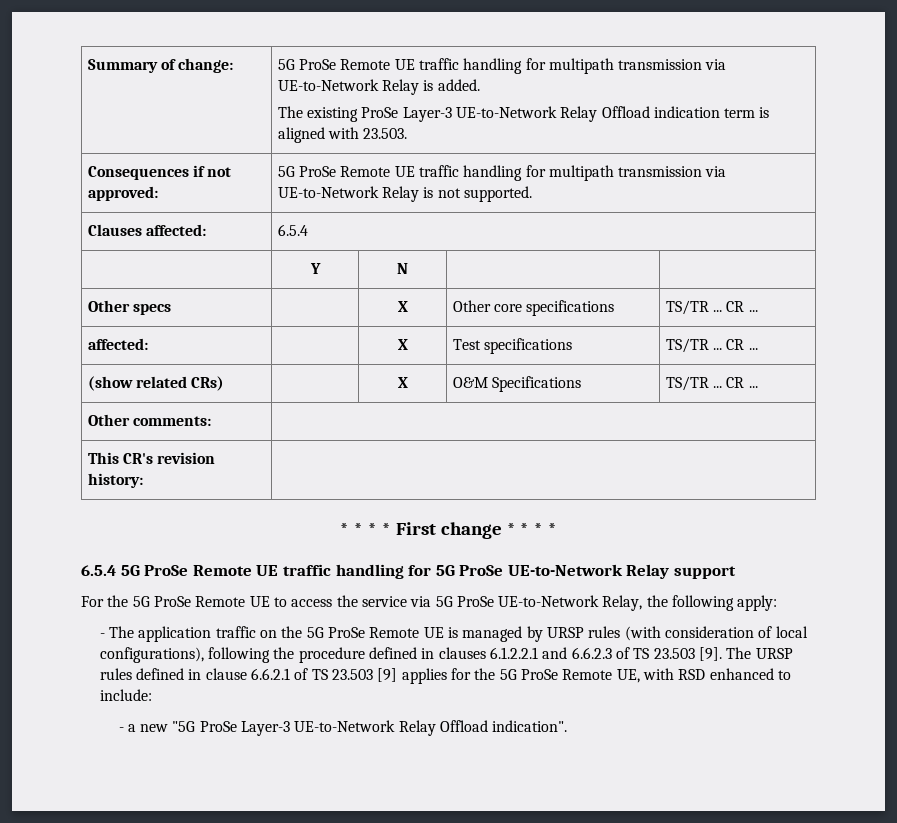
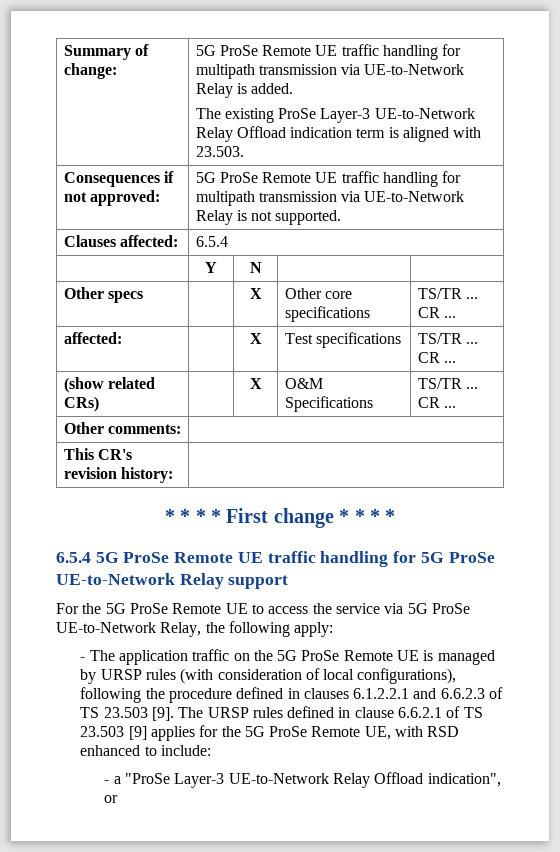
- - a new "5G ProSe Layer-3 UE-to-Network Relay Offload indication".
+ - a "ProSe Layer-3 UE-to-Network Relay Offload indication", or

